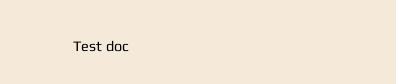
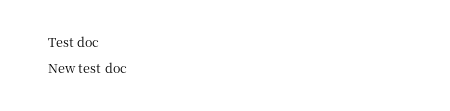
+ New test doc

